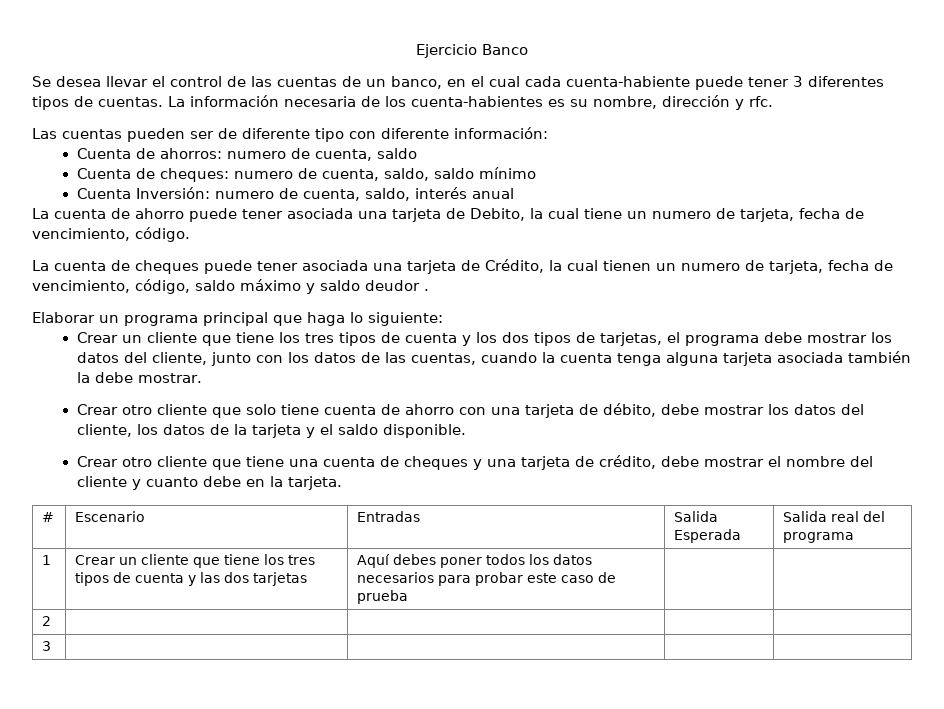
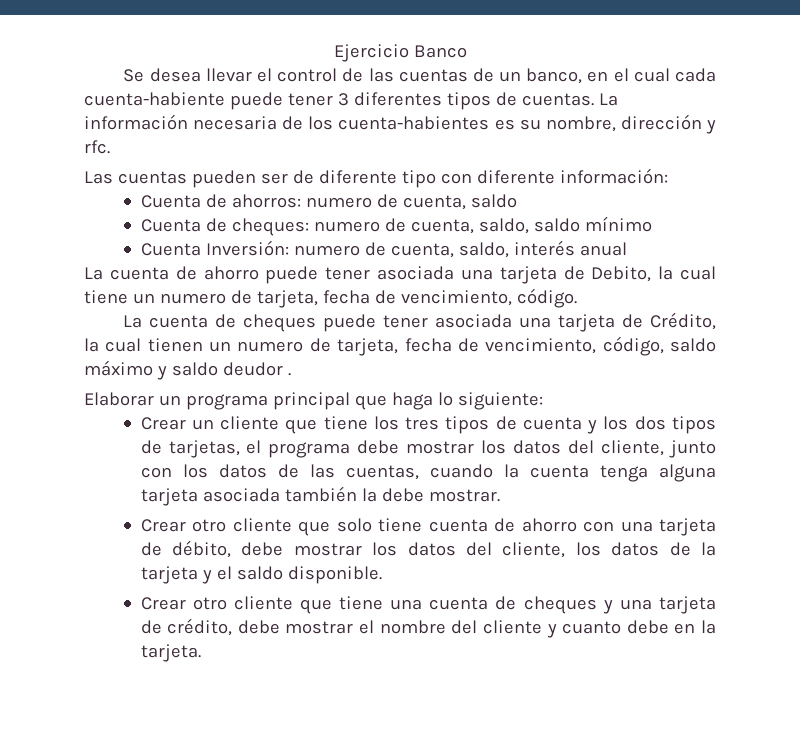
- # | Escenario | Entradas | Salida Esperada | Salida real del programa
- 1 | Crear un cliente que tiene los tres tipos de cuenta y las dos tarjetas | Aquí debes poner todos los datos necesarios para probar este caso de prueba | |
- 2 | | | |
- 3 | | | |

